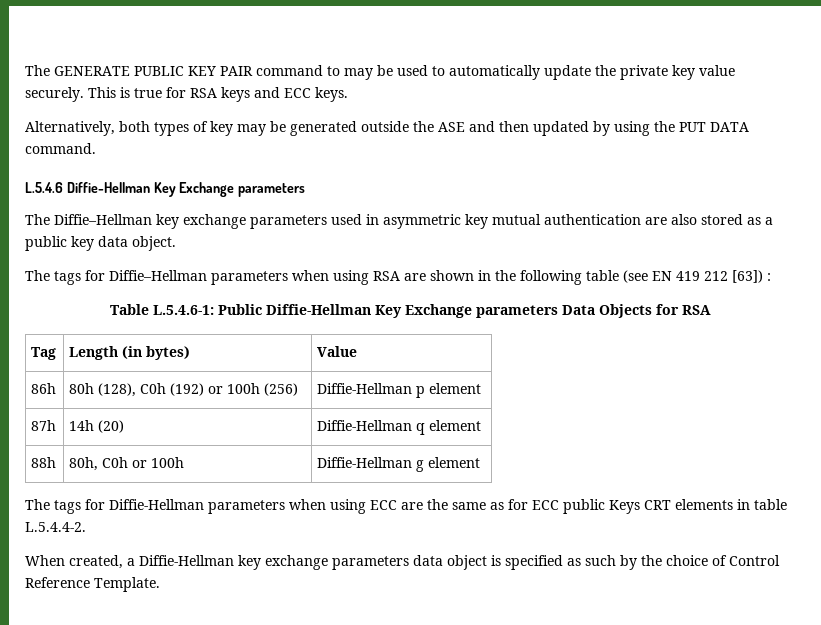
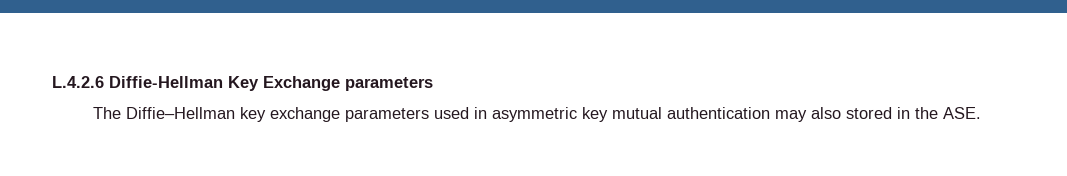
- The GENERATE PUBLIC KEY PAIR command to may be used to automatically update the private key value securely. This is true for RSA keys and ECC keys.
- Alternatively, both types of key may be generated outside the ASE and then updated by using the PUT DATA command.
- L.5.4.6 Diffie-Hellman Key Exchange parameters
+ L.4.2.6 Diffie-Hellman Key Exchange parameters
- The Diffie–Hellman key exchange parameters used in asymmetric key mutual authentication are also stored as a public key data object.
- The tags for Diffie–Hellman parameters when using RSA are shown in the following table (see EN 419 212 [63]) :
- Table L.5.4.6-1: Public Diffie-Hellman Key Exchange parameters Data Objects for RSA
- Tag | Length (in bytes) | Value
- 86h | 80h (128), C0h (192) or 100h (256) | Diffie-Hellman p element
- 87h | 14h (20) | Diffie-Hellman q element
- 88h | 80h, C0h or 100h | Diffie-Hellman g element
- The tags for Diffie-Hellman parameters when using ECC are the same as for ECC public Keys CRT elements in table L.5.4.4-2.
- When created, a Diffie-Hellman key exchange parameters data object is specified as such by the choice of Control Reference Template.
+ The Diffie–Hellman key exchange parameters used in asymmetric key mutual authentication may also stored in the ASE.

